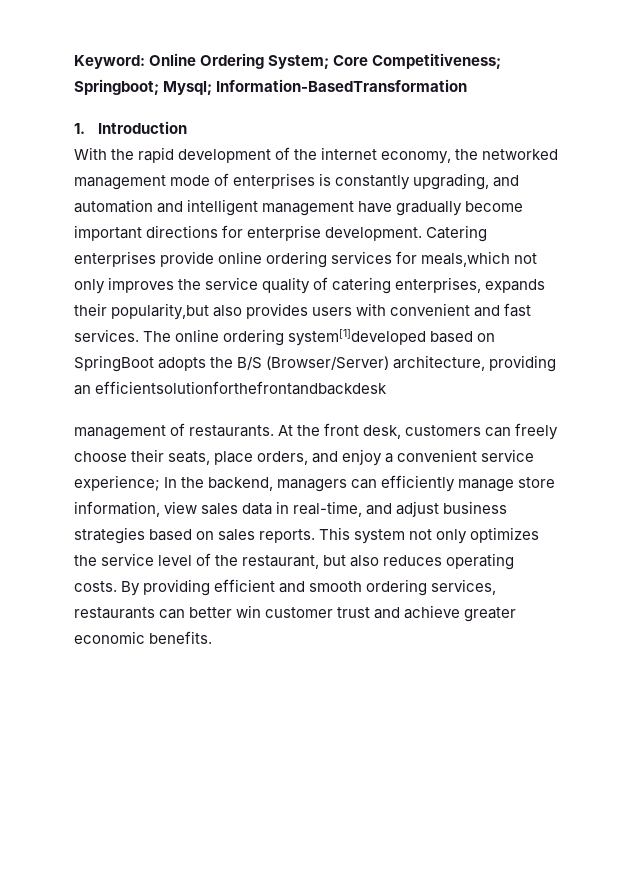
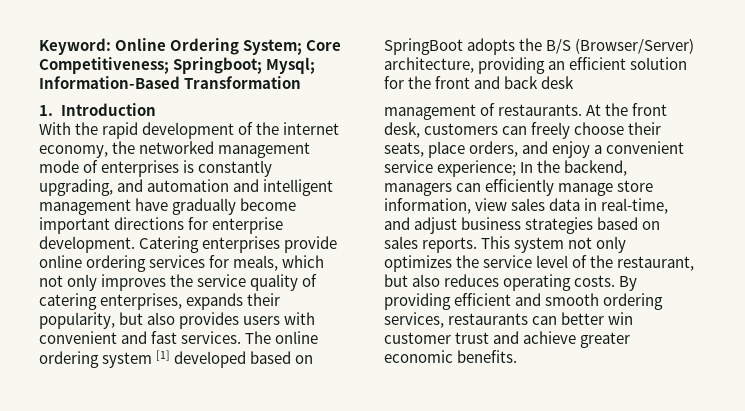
- Keyword: Online Ordering System; Core Competitiveness; Springboot; Mysql; Information-BasedTransformation
+ Keyword: Online Ordering System; Core Competitiveness; Springboot; Mysql; Information-Based Transformation
- Catering enterprises provide online ordering services for meals,which not only improves the service quality of catering enterprises, expands their popularity,but also provides users with convenient and fast services.
+ Catering enterprises provide online ordering services for meals, which not only improves the service quality of catering enterprises, expands their popularity, but also provides users with convenient and fast services.
- The online ordering system[1]developed based on SpringBoot adopts the B/S (Browser/Server) architecture, providing an efficientsolutionforthefrontandbackdesk
+ The online ordering system [1] developed based on SpringBoot adopts the B/S (Browser/Server) architecture, providing an efficient solution for the front and back desk

